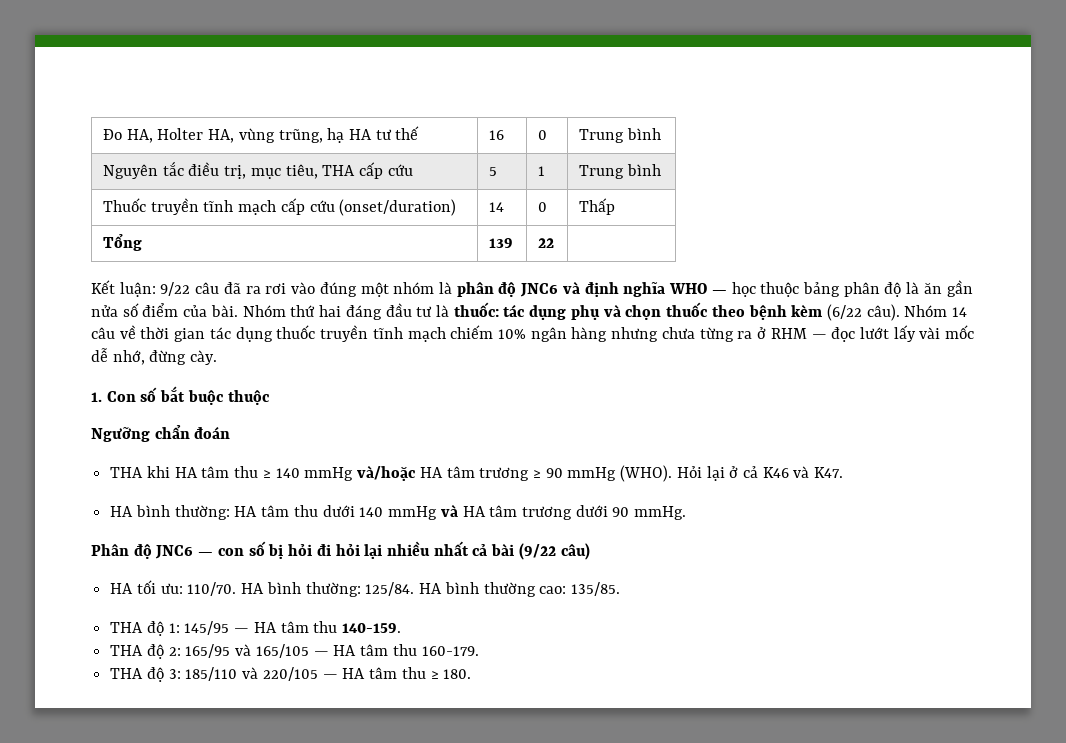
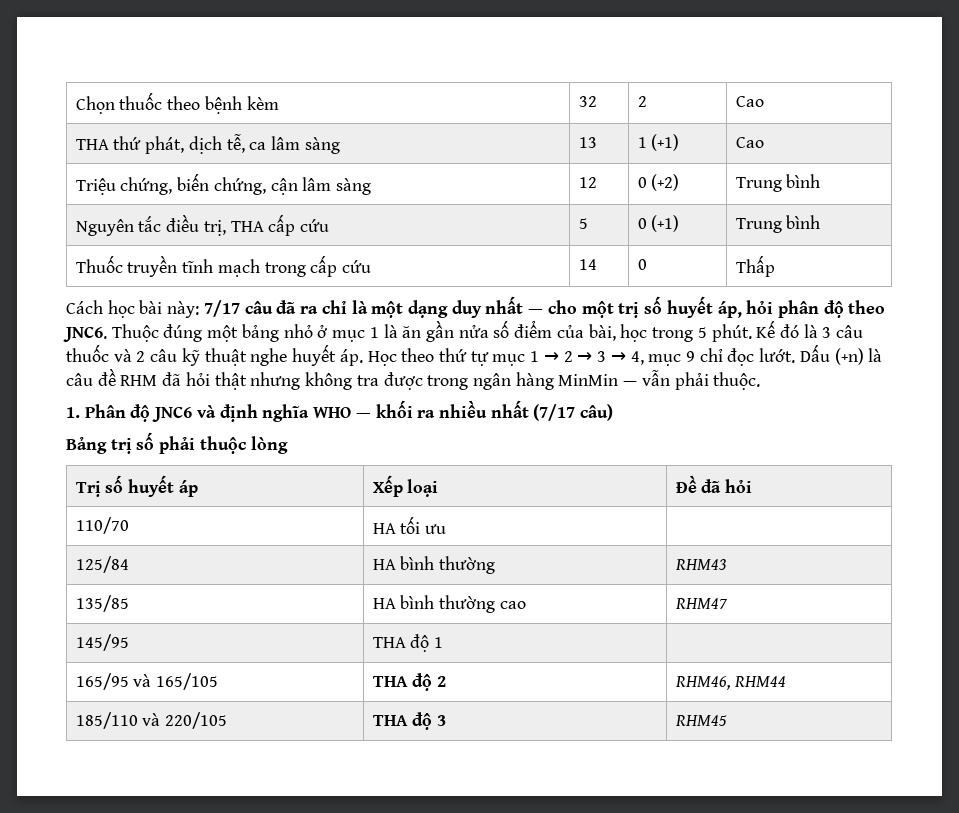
- Đo HA, Holter HA, vùng trũng, hạ HA tư thế | 16 | 0 | Trung bình
+ Chọn thuốc theo bệnh kèm | 32 | 2 | Cao
+ THA thứ phát, dịch tễ, ca lâm sàng | 13 | 1 (+1) | Cao
+ Triệu chứng, biến chứng, cận lâm sàng | 12 | 0 (+2) | Trung bình
- Nguyên tắc điều trị, mục tiêu, THA cấp cứu | 5 | 1 | Trung bình
+ Nguyên tắc điều trị, THA cấp cứu | 5 | 0 (+1) | Trung bình
- Thuốc truyền tĩnh mạch cấp cứu (onset/duration) | 14 | 0 | Thấp
+ Thuốc truyền tĩnh mạch trong cấp cứu | 14 | 0 | Thấp
- Tổng | 139 | 22 |
- Kết luận: 9/22 câu đã ra rơi vào đúng một nhóm là phân độ JNC6 và định nghĩa WHO — học thuộc bảng phân độ là ăn gần nửa số điểm của bài. Nhóm thứ hai đáng đầu tư là thuốc: tác dụng phụ và chọn thuốc theo bệnh kèm (6/22 câu). Nhóm 14 câu về thời gian tác dụng thuốc truyền tĩnh mạch chiếm 10% ngân hàng nhưng chưa từng ra ở RHM — đọc lướt lấy vài mốc dễ nhớ, đừng cày.
- 1. Con số bắt buộc thuộc
- Ngưỡng chẩn đoán
- THA khi HA tâm thu ≥ 140 mmHg và/hoặc HA tâm trương ≥ 90 mmHg (WHO). Hỏi lại ở cả K46 và K47.
- HA bình thường: HA tâm thu dưới 140 mmHg và HA tâm trương dưới 90 mmHg.
- Phân độ JNC6 — con số bị hỏi đi hỏi lại nhiều nhất cả bài (9/22 câu)
- HA tối ưu: 110/70. HA bình thường: 125/84. HA bình thường cao: 135/85.
- THA độ 1: 145/95 — HA tâm thu 140-159.
- THA độ 2: 165/95 và 165/105 — HA tâm thu 160-179.
- THA độ 3: 185/110 và 220/105 — HA tâm thu ≥ 180.
+ Cách học bài này: 7/17 câu đã ra chỉ là một dạng duy nhất — cho một trị số huyết áp, hỏi phân độ theo JNC6. Thuộc đúng một bảng nhỏ ở mục 1 là ăn gần nửa số điểm của bài, học trong 5 phút. Kế đó là 3 câu thuốc và 2 câu kỹ thuật nghe huyết áp. Học theo thứ tự mục 1 → 2 → 3 → 4, mục 9 chỉ đọc lướt. Dấu (+n) là câu đề RHM đã hỏi thật nhưng không tra được trong ngân hàng MinMin — vẫn phải thuộc.
+ 1. Phân độ JNC6 và định nghĩa WHO — khối ra nhiều nhất (7/17 câu)
+ Bảng trị số phải thuộc lòng
+ Trị số huyết áp | Xếp loại | Đề đã hỏi
+ 110/70 | HA tối ưu |
+ 125/84 | HA bình thường | RHM43
+ 135/85 | HA bình thường cao | RHM47
+ 145/95 | THA độ 1 |
+ 165/95 và 165/105 | THA độ 2 | RHM46, RHM44
+ 185/110 và 220/105 | THA độ 3 | RHM45

